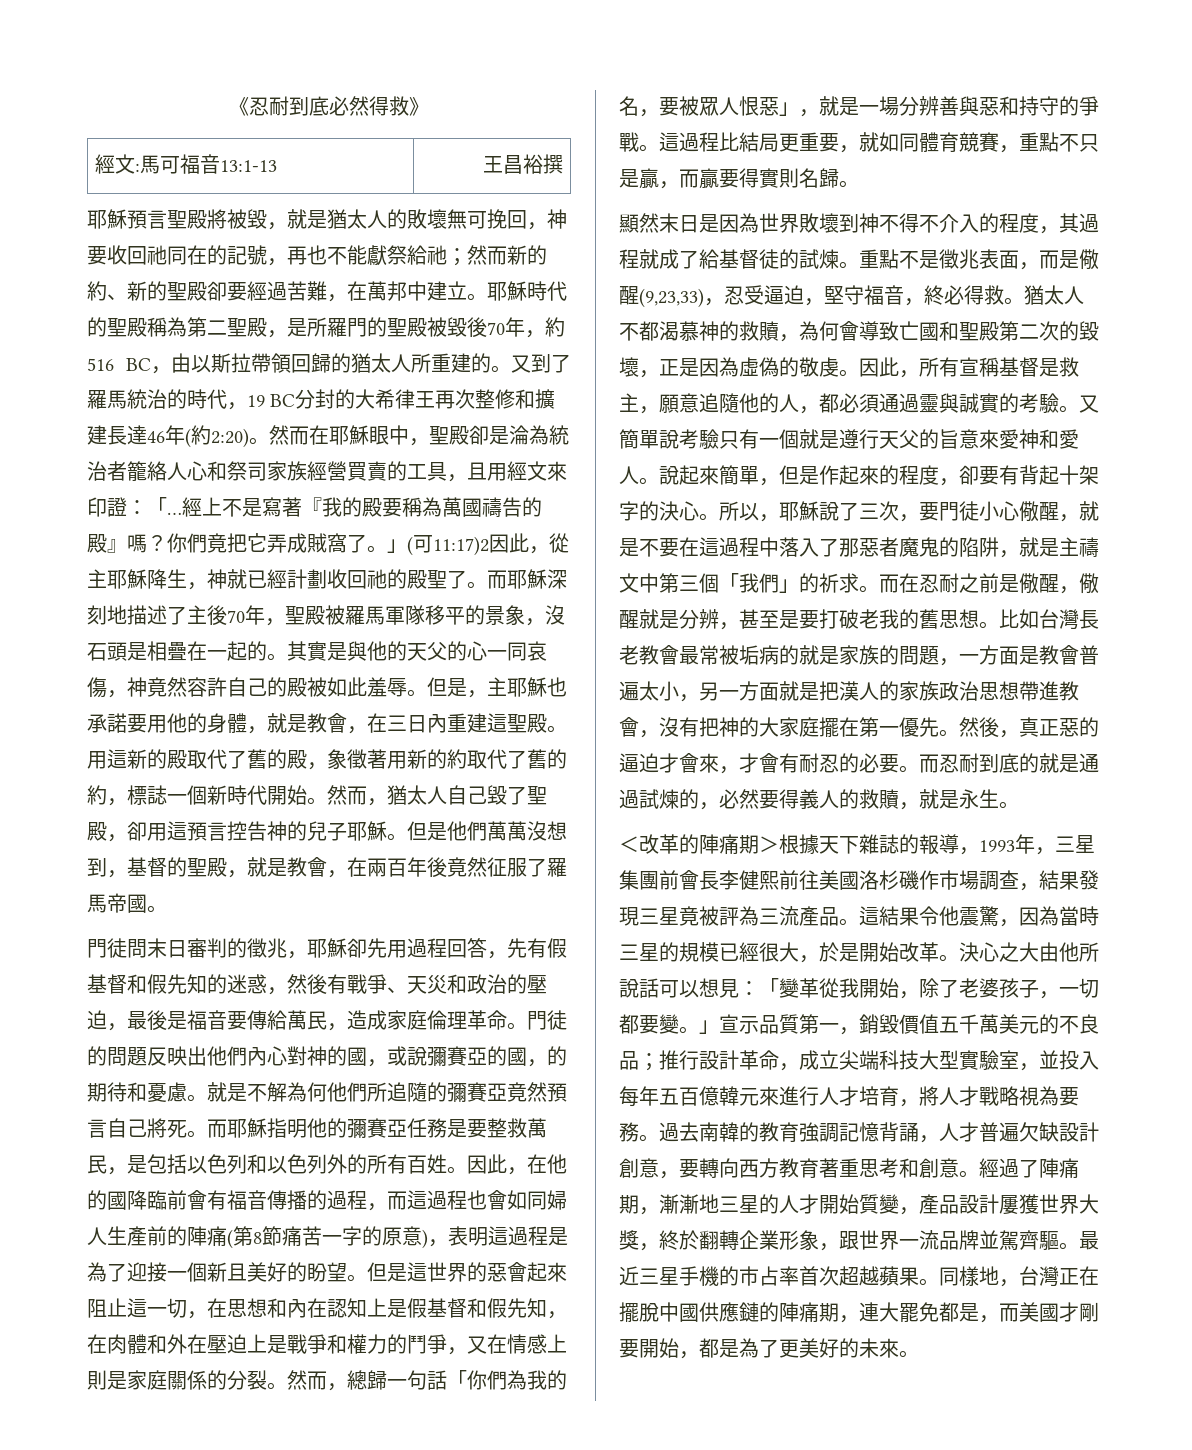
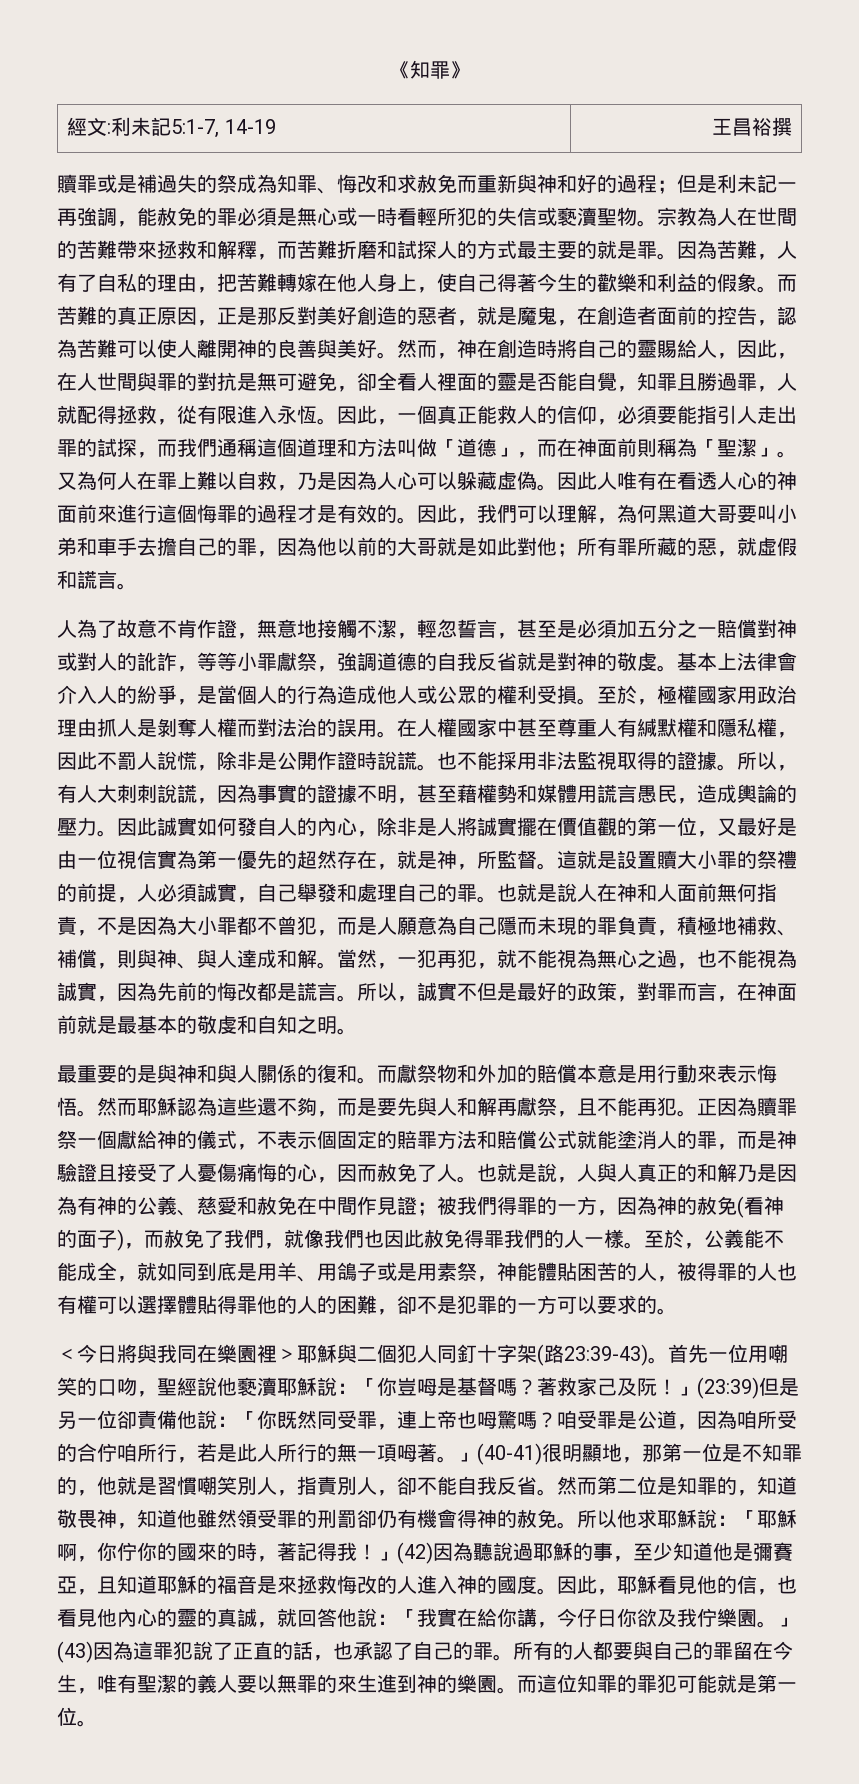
- 《忍耐到底必然得救》
+ 《知罪》
- 經文:馬可福音13:1-13 | 王昌裕撰
+ 經文:利未記5:1-7, 14-19 | 王昌裕撰
- 耶穌預言聖殿將被毀，就是猶太人的敗壞無可挽回，神要收回祂同在的記號，再也不能獻祭給祂；然而新的約、新的聖殿卻要經過苦難，在萬邦中建立。耶穌時代的聖殿稱為第二聖殿，是所羅門的聖殿被毀後70年，約516 BC，由以斯拉帶領回歸的猶太人所重建的。又到了羅馬統治的時代，19 BC分封的大希律王再次整修和擴建長達46年(約2:20)。然而在耶穌眼中，聖殿卻是淪為統治者籠絡人心和祭司家族經營買賣的工具，且用經文來印證：「…經上不是寫著『我的殿要稱為萬國禱告的殿』嗎？你們竟把它弄成賊窩了。」(可11:17)2因此，從主耶穌降生，神就已經計劃收回祂的殿聖了。而耶穌深刻地描述了主後70年，聖殿被羅馬軍隊移平的景象，沒石頭是相疊在一起的。其實是與他的天父的心一同哀傷，神竟然容許自己的殿被如此羞辱。但是，主耶穌也承諾要用他的身體，就是教會，在三日內重建這聖殿。用這新的殿取代了舊的殿，象徵著用新的約取代了舊的約，標誌一個新時代開始。然而，猶太人自己毀了聖殿，卻用這預言控告神的兒子耶穌。但是他們萬萬沒想到，基督的聖殿，就是教會，在兩百年後竟然征服了羅馬帝國。
- 門徒問末日審判的徵兆，耶穌卻先用過程回答，先有假基督和假先知的迷惑，然後有戰爭、天災和政治的壓迫，最後是福音要傳給萬民，造成家庭倫理革命。門徒的問題反映出他們內心對神的國，或說彌賽亞的國，的期待和憂慮。就是不解為何他們所追隨的彌賽亞竟然預言自己將死。而耶穌指明他的彌賽亞任務是要整救萬民，是包括以色列和以色列外的所有百姓。因此，在他的國降臨前會有福音傳播的過程，而這過程也會如同婦人生產前的陣痛(第8節痛苦一字的原意)，表明這過程是為了迎接一個新且美好的盼望。但是這世界的惡會起來阻止這一切，在思想和內在認知上是假基督和假先知，在肉體和外在壓迫上是戰爭和權力的鬥爭，又在情感上則是家庭關係的分裂。然而，總歸一句話「你們為我的名，要被眾人恨惡」，就是一場分辨善與惡和持守的爭戰。這過程比結局更重要，就如同體育競賽，重點不只是贏，而贏要得實則名歸。
- 顯然末日是因為世界敗壞到神不得不介入的程度，其過程就成了給基督徒的試煉。重點不是徵兆表面，而是儆醒(9,23,33)，忍受逼迫，堅守福音，終必得救。猶太人不都渴慕神的救贖，為何會導致亡國和聖殿第二次的毀壞，正是因為虛偽的敬虔。因此，所有宣稱基督是救主，願意追隨他的人，都必須通過靈與誠實的考驗。又簡單說考驗只有一個就是遵行天父的旨意來愛神和愛人。說起來簡單，但是作起來的程度，卻要有背起十架字的決心。所以，耶穌說了三次，要門徒小心儆醒，就是不要在這過程中落入了那惡者魔鬼的陷阱，就是主禱文中第三個「我們」的祈求。而在忍耐之前是儆醒，儆醒就是分辨，甚至是要打破老我的舊思想。比如台灣長老教會最常被垢病的就是家族的問題，一方面是教會普遍太小，另一方面就是把漢人的家族政治思想帶進教會，沒有把神的大家庭擺在第一優先。然後，真正惡的逼迫才會來，才會有耐忍的必要。而忍耐到底的就是通過試煉的，必然要得義人的救贖，就是永生。
- ＜改革的陣痛期＞根據天下雜誌的報導，1993年，三星集團前會長李健熙前往美國洛杉磯作市場調查，結果發現三星竟被評為三流產品。這結果令他震驚，因為當時三星的規模已經很大，於是開始改革。決心之大由他所說話可以想見：「變革從我開始，除了老婆孩子，一切都要變。」宣示品質第一，銷毀價值五千萬美元的不良品；推行設計革命，成立尖端科技大型實驗室，並投入每年五百億韓元來進行人才培育，將人才戰略視為要務。過去南韓的教育強調記憶背誦，人才普遍欠缺設計創意，要轉向西方教育著重思考和創意。經過了陣痛期，漸漸地三星的人才開始質變，產品設計屢獲世界大獎，終於翻轉企業形象，跟世界一流品牌並駕齊驅。最近三星手機的市占率首次超越蘋果。同樣地，台灣正在擺脫中國供應鏈的陣痛期，連大罷免都是，而美國才剛要開始，都是為了更美好的未來。
+ 贖罪或是補過失的祭成為知罪、悔改和求赦免而重新與神和好的過程；但是利未記一再強調，能赦免的罪必須是無心或一時看輕所犯的失信或褻瀆聖物。宗教為人在世間的苦難帶來拯救和解釋，而苦難折磨和試探人的方式最主要的就是罪。因為苦難，人有了自私的理由，把苦難轉嫁在他人身上，使自己得著今生的歡樂和利益的假象。而苦難的真正原因，正是那反對美好創造的惡者，就是魔鬼，在創造者面前的控告，認為苦難可以使人離開神的良善與美好。然而，神在創造時將自己的靈賜給人，因此，在人世間與罪的對抗是無可避免，卻全看人裡面的靈是否能自覺，知罪且勝過罪，人就配得拯救，從有限進入永恆。因此，一個真正能救人的信仰，必須要能指引人走出罪的試探，而我們通稱這個道理和方法叫做「道德」，而在神面前則稱為「聖潔」。又為何人在罪上難以自救，乃是因為人心可以躲藏虛偽。因此人唯有在看透人心的神面前來進行這個悔罪的過程才是有效的。因此，我們可以理解，為何黑道大哥要叫小弟和車手去擔自己的罪，因為他以前的大哥就是如此對他；所有罪所藏的惡，就虛假和謊言。
+ 人為了故意不肯作證，無意地接觸不潔，輕忽誓言，甚至是必須加五分之一賠償對神或對人的訛詐，等等小罪獻祭，強調道德的自我反省就是對神的敬虔。基本上法律會介入人的紛爭，是當個人的行為造成他人或公眾的權利受損。至於，極權國家用政治理由抓人是剝奪人權而對法治的誤用。在人權國家中甚至尊重人有緘默權和隱私權，因此不罰人說慌，除非是公開作證時說謊。也不能採用非法監視取得的證據。所以，有人大刺刺說謊，因為事實的證據不明，甚至藉權勢和媒體用謊言愚民，造成輿論的壓力。因此誠實如何發自人的內心，除非是人將誠實擺在價值觀的第一位，又最好是由一位視信實為第一優先的超然存在，就是神，所監督。這就是設置贖大小罪的祭禮的前提，人必須誠實，自己舉發和處理自己的罪。也就是說人在神和人面前無何指責，不是因為大小罪都不曾犯，而是人願意為自己隱而未現的罪負責，積極地補救、補償，則與神、與人達成和解。當然，一犯再犯，就不能視為無心之過，也不能視為誠實，因為先前的悔改都是謊言。所以，誠實不但是最好的政策，對罪而言，在神面前就是最基本的敬虔和自知之明。
+ 最重要的是與神和與人關係的復和。而獻祭物和外加的賠償本意是用行動來表示悔悟。然而耶穌認為這些還不夠，而是要先與人和解再獻祭，且不能再犯。正因為贖罪祭一個獻給神的儀式，不表示個固定的賠罪方法和賠償公式就能塗消人的罪，而是神驗證且接受了人憂傷痛悔的心，因而赦免了人。也就是說，人與人真正的和解乃是因為有神的公義、慈愛和赦免在中間作見證；被我們得罪的一方，因為神的赦免(看神的面子)，而赦免了我們，就像我們也因此赦免得罪我們的人一樣。至於，公義能不能成全，就如同到底是用羊、用鴿子或是用素祭，神能體貼困苦的人，被得罪的人也有權可以選擇體貼得罪他的人的困難，卻不是犯罪的一方可以要求的。
+ ＜今日將與我同在樂園裡＞耶穌與二個犯人同釘十字架(路23:39-43)。首先一位用嘲笑的口吻，聖經說他褻瀆耶穌說：「你豈呣是基督嗎？著救家己及阮！」(23:39)但是另一位卻責備他說：「你既然同受罪，連上帝也呣驚嗎？咱受罪是公道，因為咱所受的合佇咱所行，若是此人所行的無一項呣著。」(40-41)很明顯地，那第一位是不知罪的，他就是習慣嘲笑別人，指責別人，卻不能自我反省。然而第二位是知罪的，知道敬畏神，知道他雖然領受罪的刑罰卻仍有機會得神的赦免。所以他求耶穌說：「耶穌啊，你佇你的國來的時，著記得我！」(42)因為聽說過耶穌的事，至少知道他是彌賽亞，且知道耶穌的福音是來拯救悔改的人進入神的國度。因此，耶穌看見他的信，也看見他內心的靈的真誠，就回答他說：「我實在給你講，今仔日你欲及我佇樂園。」(43)因為這罪犯說了正直的話，也承認了自己的罪。所有的人都要與自己的罪留在今生，唯有聖潔的義人要以無罪的來生進到神的樂園。而這位知罪的罪犯可能就是第一位。

